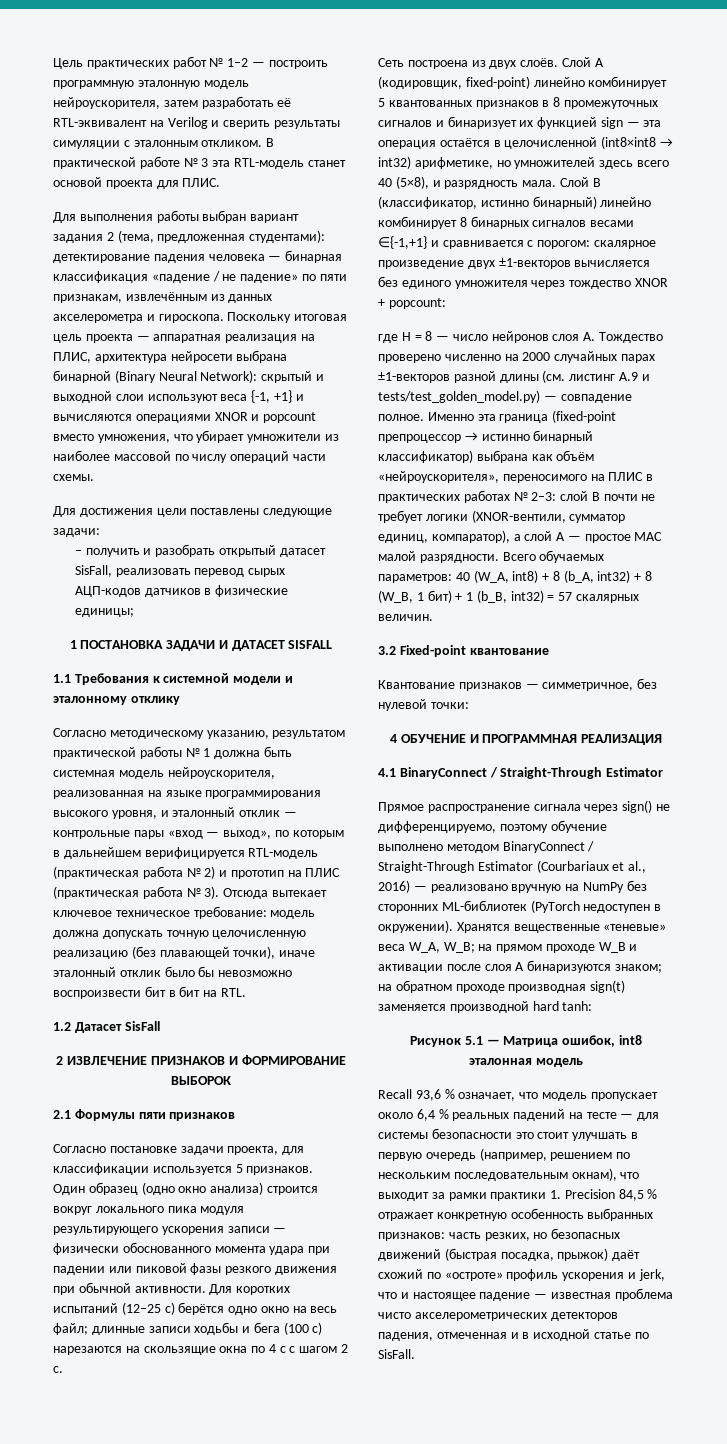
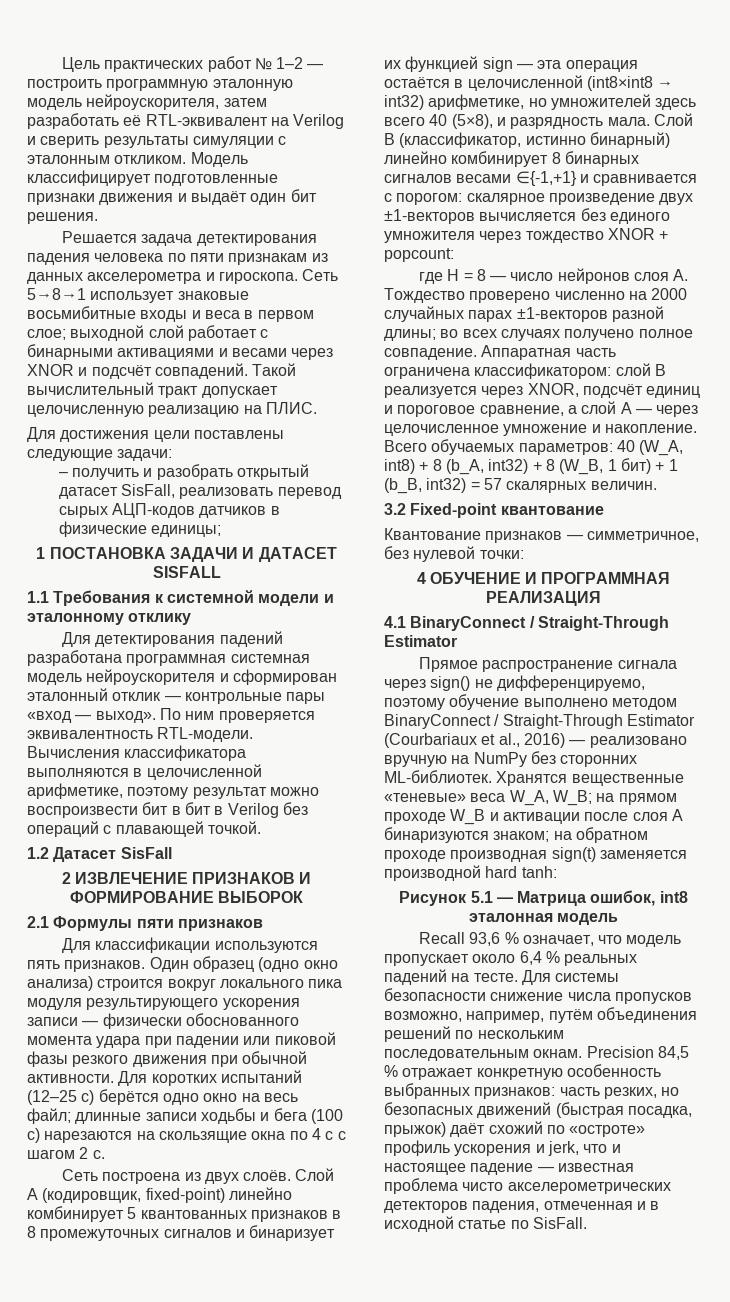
- В практической работе № 3 эта RTL-модель станет основой проекта для ПЛИС.
- Для выполнения работы выбран вариант задания 2 (тема, предложенная студентами): детектирование падения человека — бинарная классификация «падение / не падение» по пяти признакам, извлечённым из данных акселерометра и гироскопа.
+ Модель классифицирует подготовленные признаки движения и выдаёт один бит решения.
+ Решается задача детектирования падения человека по пяти признакам из данных акселерометра и гироскопа.
- Поскольку итоговая цель проекта — аппаратная реализация на ПЛИС, архитектура нейросети выбрана бинарной (Binary Neural Network): скрытый и выходной слои используют веса {-1, +1} и вычисляются операциями XNOR и popcount вместо умножения, что убирает умножители из наиболее массовой по числу операций части схемы.
+ Сеть 5→8→1 использует знаковые восьмибитные входы и веса в первом слое; выходной слой работает с бинарными активациями и весами через XNOR и подсчёт совпадений. Такой вычислительный тракт допускает целочисленную реализацию на ПЛИС.
- Согласно методическому указанию, результатом практической работы № 1 должна быть системная модель нейроускорителя, реализованная на языке программирования высокого уровня, и эталонный отклик — контрольные пары «вход — выход», по которым в дальнейшем верифицируется RTL-модель (практическая работа № 2) и прототип на ПЛИС (практическая работа № 3). Отсюда вытекает ключевое техническое требование: модель должна допускать точную целочисленную реализацию (без плавающей точки), иначе эталонный отклик было бы невозможно воспроизвести бит в бит на RTL.
+ Для детектирования падений разработана программная системная модель нейроускорителя и сформирован эталонный отклик — контрольные пары «вход — выход». По ним проверяется эквивалентность RTL-модели. Вычисления классификатора выполняются в целочисленной арифметике, поэтому результат можно воспроизвести бит в бит в Verilog без операций с плавающей точкой.
- Согласно постановке задачи проекта, для классификации используется 5 признаков.
+ Для классификации используются пять признаков.
- где H = 8 — число нейронов слоя A. Тождество проверено численно на 2000 случайных парах ±1-векторов разной длины (см. листинг А.9 и tests/test_golden_model.py) — совпадение полное. Именно эта граница (fixed-point препроцессор → истинно бинарный классификатор) выбрана как объём «нейроускорителя», переносимого на ПЛИС в практических работах № 2–3: слой B почти не требует логики (XNOR-вентили, сумматор единиц, компаратор), а слой A — простое MAC малой разрядности.
+ где H = 8 — число нейронов слоя A. Тождество проверено численно на 2000 случайных парах ±1-векторов разной длины; во всех случаях получено полное совпадение. Аппаратная часть ограничена классификатором: слой B реализуется через XNOR, подсчёт единиц и пороговое сравнение, а слой A — через целочисленное умножение и накопление.
- Прямое распространение сигнала через sign() не дифференцируемо, поэтому обучение выполнено методом BinaryConnect / Straight-Through Estimator (Courbariaux et al., 2016) — реализовано вручную на NumPy без сторонних ML-библиотек (PyTorch недоступен в окружении).
+ Прямое распространение сигнала через sign() не дифференцируемо, поэтому обучение выполнено методом BinaryConnect / Straight-Through Estimator (Courbariaux et al., 2016) — реализовано вручную на NumPy без сторонних ML-библиотек.
- Recall 93,6 % означает, что модель пропускает около 6,4 % реальных падений на тесте — для системы безопасности это стоит улучшать в первую очередь (например, решением по нескольким последовательным окнам), что выходит за рамки практики 1. Precision 84,5 % отражает конкретную особенность выбранных признаков: часть резких, но безопасных движений (быстрая посадка, прыжок) даёт схожий по «остроте» профиль ускорения и jerk, что и настоящее падение — известная проблема чисто акселерометрических детекторов падения, отмеченная и в исходной статье по SisFall.
+ Recall 93,6 % означает, что модель пропускает около 6,4 % реальных падений на тесте. Для системы безопасности снижение числа пропусков возможно, например, путём объединения решений по нескольким последовательным окнам. Precision 84,5 % отражает конкретную особенность выбранных признаков: часть резких, но безопасных движений (быстрая посадка, прыжок) даёт схожий по «остроте» профиль ускорения и jerk, что и настоящее падение — известная проблема чисто акселерометрических детекторов падения, отмеченная и в исходной статье по SisFall.

